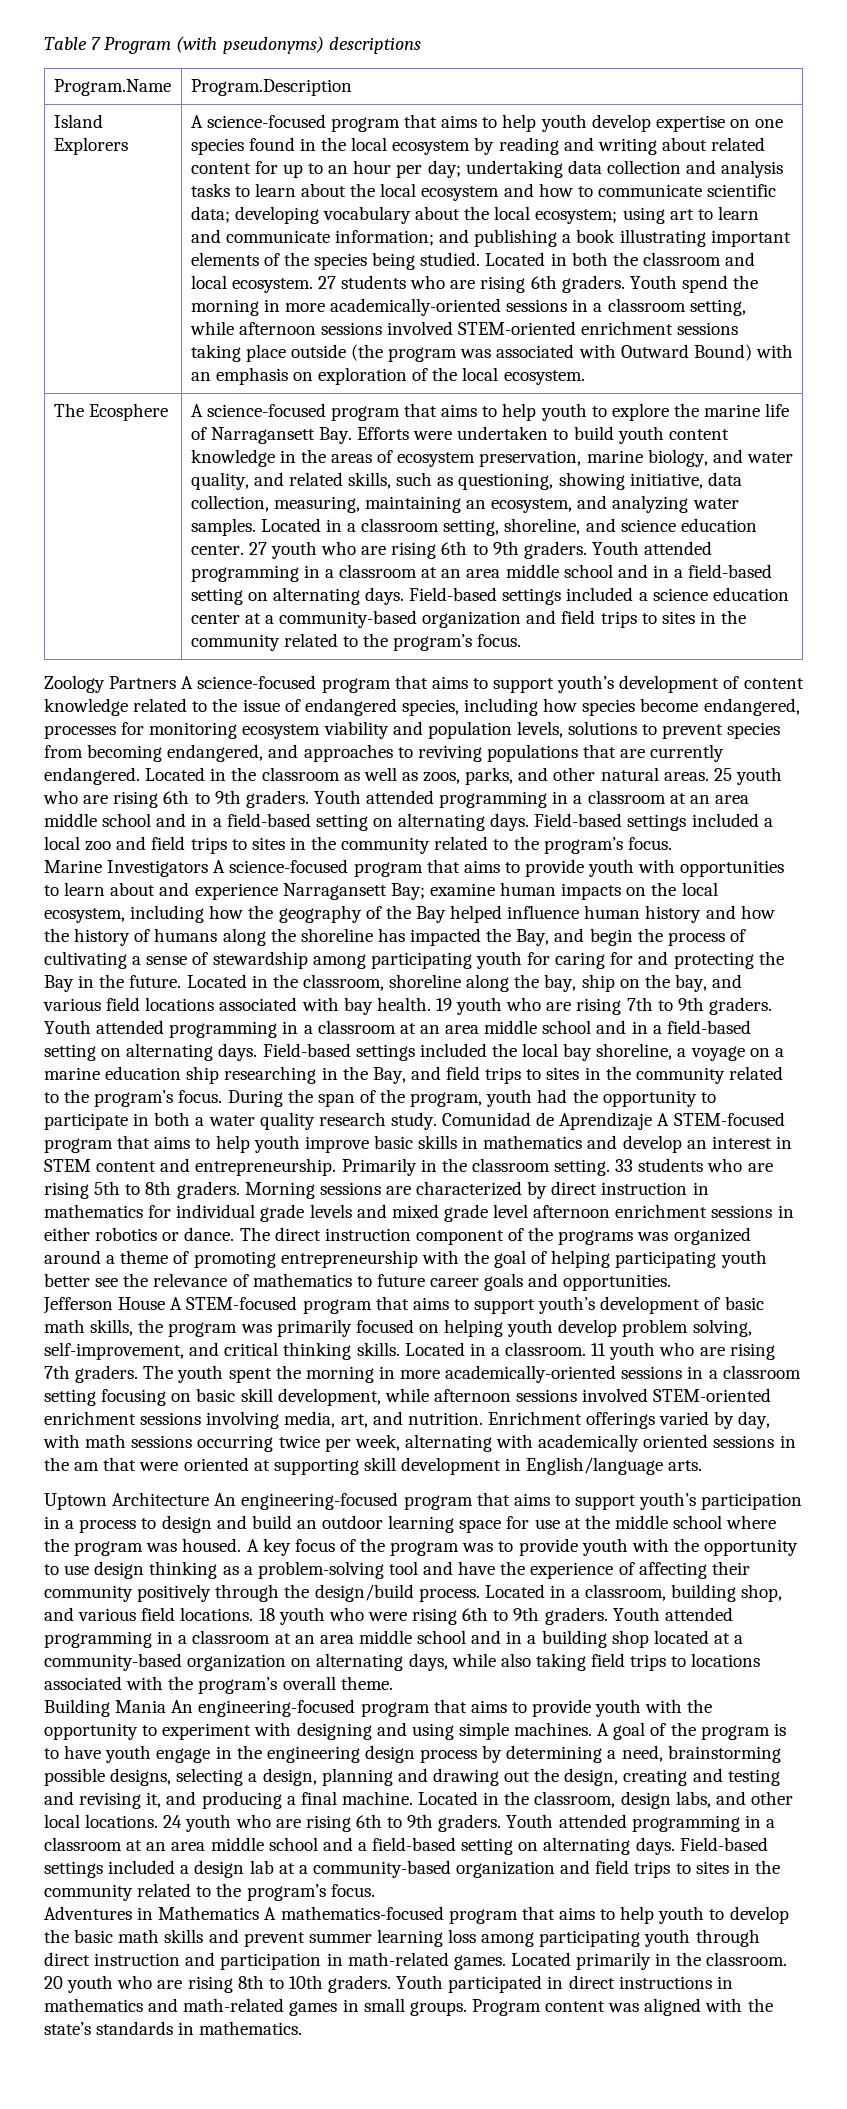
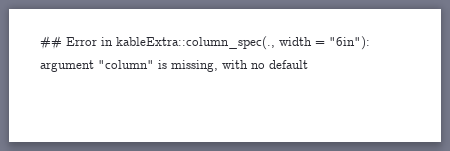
- Table 7 Program (with pseudonyms) descriptions
- Program.Name | Program.Description
- Island Explorers | A science-focused program that aims to help youth develop expertise on one species found in the local ecosystem by reading and writing about related content for up to an hour per day; undertaking data collection and analysis tasks to learn about the local ecosystem and how to communicate scientific data; developing vocabulary about the local ecosystem; using art to learn and communicate information; and publishing a book illustrating important elements of the species being studied. Located in both the classroom and local ecosystem. 27 students who are rising 6th graders. Youth spend the morning in more academically-oriented sessions in a classroom setting, while afternoon sessions involved STEM-oriented enrichment sessions taking place outside (the program was associated with Outward Bound) with an emphasis on exploration of the local ecosystem.
- The Ecosphere | A science-focused program that aims to help youth to explore the marine life of Narragansett Bay. Efforts were undertaken to build youth content knowledge in the areas of ecosystem preservation, marine biology, and water quality, and related skills, such as questioning, showing initiative, data collection, measuring, maintaining an ecosystem, and analyzing water samples. Located in a classroom setting, shoreline, and science education center. 27 youth who are rising 6th to 9th graders. Youth attended programming in a classroom at an area middle school and in a field-based setting on alternating days. Field-based settings included a science education center at a community-based organization and field trips to sites in the community related to the program’s focus.
- Zoology Partners A science-focused program that aims to support youth’s development of content knowledge related to the issue of endangered species, including how species become endangered, processes for monitoring ecosystem viability and population levels, solutions to prevent species from becoming endangered, and approaches to reviving populations that are currently endangered. Located in the classroom as well as zoos, parks, and other natural areas. 25 youth who are rising 6th to 9th graders. Youth attended programming in a classroom at an area middle school and in a field-based setting on alternating days. Field-based settings included a local zoo and field trips to sites in the community related to the program’s focus.
- Marine Investigators A science-focused program that aims to provide youth with opportunities to learn about and experience Narragansett Bay; examine human impacts on the local ecosystem, including how the geography of the Bay helped influence human history and how the history of humans along the shoreline has impacted the Bay, and begin the process of cultivating a sense of stewardship among participating youth for caring for and protecting the Bay in the future. Located in the classroom, shoreline along the bay, ship on the bay, and various field locations associated with bay health. 19 youth who are rising 7th to 9th graders. Youth attended programming in a classroom at an area middle school and in a field-based setting on alternating days. Field-based settings included the local bay shoreline, a voyage on a marine education ship researching in the Bay, and field trips to sites in the community related to the program’s focus. During the span of the program, youth had the opportunity to participate in both a water quality research study. Comunidad de Aprendizaje A STEM-focused program that aims to help youth improve basic skills in mathematics and develop an interest in STEM content and entrepreneurship. Primarily in the classroom setting. 33 students who are rising 5th to 8th graders. Morning sessions are characterized by direct instruction in mathematics for individual grade levels and mixed grade level afternoon enrichment sessions in either robotics or dance. The direct instruction component of the programs was organized around a theme of promoting entrepreneurship with the goal of helping participating youth better see the relevance of mathematics to future career goals and opportunities.
- Jefferson House A STEM-focused program that aims to support youth’s development of basic math skills, the program was primarily focused on helping youth develop problem solving, self-improvement, and critical thinking skills. Located in a classroom. 11 youth who are rising 7th graders. The youth spent the morning in more academically-oriented sessions in a classroom setting focusing on basic skill development, while afternoon sessions involved STEM-oriented enrichment sessions involving media, art, and nutrition. Enrichment offerings varied by day, with math sessions occurring twice per week, alternating with academically oriented sessions in the am that were oriented at supporting skill development in English/language arts.
- Uptown Architecture An engineering-focused program that aims to support youth’s participation in a process to design and build an outdoor learning space for use at the middle school where the program was housed. A key focus of the program was to provide youth with the opportunity to use design thinking as a problem-solving tool and have the experience of affecting their community positively through the design/build process. Located in a classroom, building shop, and various field locations. 18 youth who were rising 6th to 9th graders. Youth attended programming in a classroom at an area middle school and in a building shop located at a community-based organization on alternating days, while also taking field trips to locations associated with the program’s overall theme.
- Building Mania An engineering-focused program that aims to provide youth with the opportunity to experiment with designing and using simple machines. A goal of the program is to have youth engage in the engineering design process by determining a need, brainstorming possible designs, selecting a design, planning and drawing out the design, creating and testing and revising it, and producing a final machine. Located in the classroom, design labs, and other local locations. 24 youth who are rising 6th to 9th graders. Youth attended programming in a classroom at an area middle school and a field-based setting on alternating days. Field-based settings included a design lab at a community-based organization and field trips to sites in the community related to the program’s focus.
- Adventures in Mathematics A mathematics-focused program that aims to help youth to develop the basic math skills and prevent summer learning loss among participating youth through direct instruction and participation in math-related games. Located primarily in the classroom. 20 youth who are rising 8th to 10th graders. Youth participated in direct instructions in mathematics and math-related games in small groups. Program content was aligned with the state’s standards in mathematics.
+ ## Error in kableExtra::column_spec(., width = "6in"): argument "column" is missing, with no default

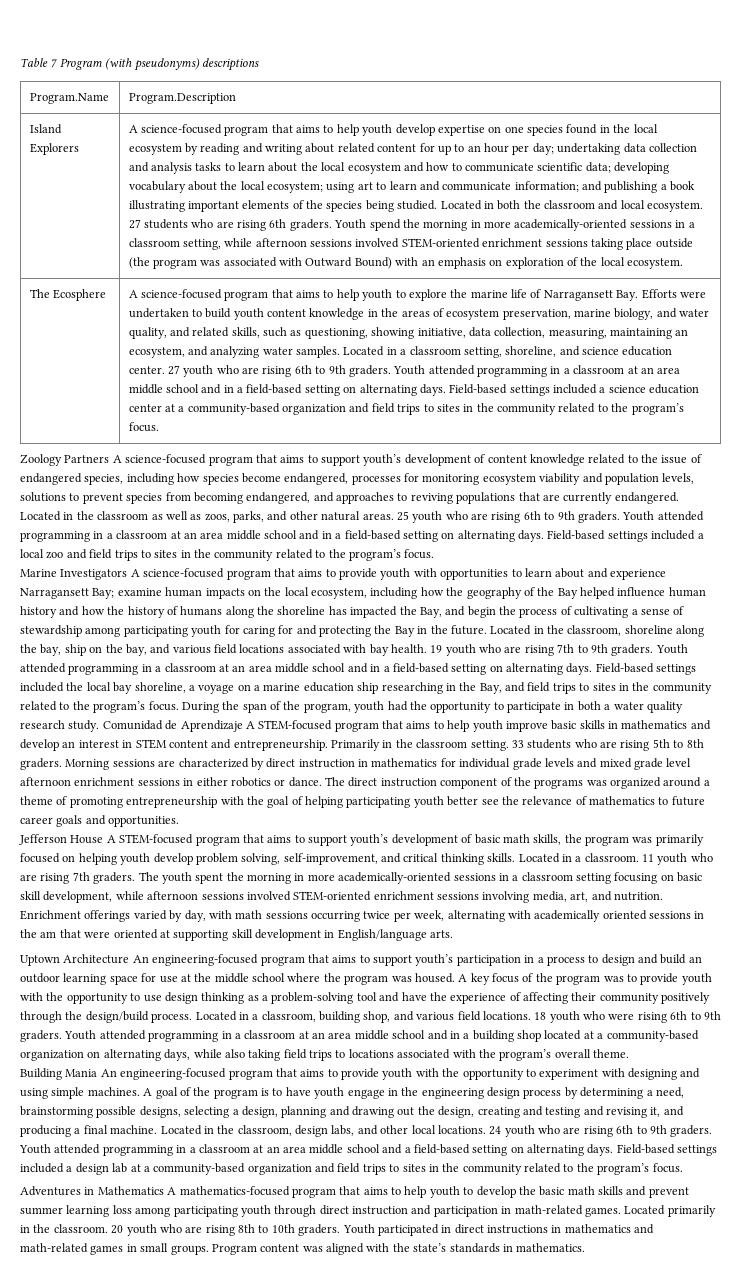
- ## Error in kableExtra::column_spec(., width = "6in"): argument "column" is missing, with no default
+ Table 7 Program (with pseudonyms) descriptions
+ Program.Name | Program.Description
+ Island Explorers | A science-focused program that aims to help youth develop expertise on one species found in the local ecosystem by reading and writing about related content for up to an hour per day; undertaking data collection and analysis tasks to learn about the local ecosystem and how to communicate scientific data; developing vocabulary about the local ecosystem; using art to learn and communicate information; and publishing a book illustrating important elements of the species being studied. Located in both the classroom and local ecosystem. 27 students who are rising 6th graders. Youth spend the morning in more academically-oriented sessions in a classroom setting, while afternoon sessions involved STEM-oriented enrichment sessions taking place outside (the program was associated with Outward Bound) with an emphasis on exploration of the local ecosystem.
+ The Ecosphere | A science-focused program that aims to help youth to explore the marine life of Narragansett Bay. Efforts were undertaken to build youth content knowledge in the areas of ecosystem preservation, marine biology, and water quality, and related skills, such as questioning, showing initiative, data collection, measuring, maintaining an ecosystem, and analyzing water samples. Located in a classroom setting, shoreline, and science education center. 27 youth who are rising 6th to 9th graders. Youth attended programming in a classroom at an area middle school and in a field-based setting on alternating days. Field-based settings included a science education center at a community-based organization and field trips to sites in the community related to the program’s focus.
+ Zoology Partners A science-focused program that aims to support youth’s development of content knowledge related to the issue of endangered species, including how species become endangered, processes for monitoring ecosystem viability and population levels, solutions to prevent species from becoming endangered, and approaches to reviving populations that are currently endangered. Located in the classroom as well as zoos, parks, and other natural areas. 25 youth who are rising 6th to 9th graders. Youth attended programming in a classroom at an area middle school and in a field-based setting on alternating days. Field-based settings included a local zoo and field trips to sites in the community related to the program’s focus.
+ Marine Investigators A science-focused program that aims to provide youth with opportunities to learn about and experience Narragansett Bay; examine human impacts on the local ecosystem, including how the geography of the Bay helped influence human history and how the history of humans along the shoreline has impacted the Bay, and begin the process of cultivating a sense of stewardship among participating youth for caring for and protecting the Bay in the future. Located in the classroom, shoreline along the bay, ship on the bay, and various field locations associated with bay health. 19 youth who are rising 7th to 9th graders. Youth attended programming in a classroom at an area middle school and in a field-based setting on alternating days. Field-based settings included the local bay shoreline, a voyage on a marine education ship researching in the Bay, and field trips to sites in the community related to the program’s focus. During the span of the program, youth had the opportunity to participate in both a water quality research study. Comunidad de Aprendizaje A STEM-focused program that aims to help youth improve basic skills in mathematics and develop an interest in STEM content and entrepreneurship. Primarily in the classroom setting. 33 students who are rising 5th to 8th graders. Morning sessions are characterized by direct instruction in mathematics for individual grade levels and mixed grade level afternoon enrichment sessions in either robotics or dance. The direct instruction component of the programs was organized around a theme of promoting entrepreneurship with the goal of helping participating youth better see the relevance of mathematics to future career goals and opportunities.
+ Jefferson House A STEM-focused program that aims to support youth’s development of basic math skills, the program was primarily focused on helping youth develop problem solving, self-improvement, and critical thinking skills. Located in a classroom. 11 youth who are rising 7th graders. The youth spent the morning in more academically-oriented sessions in a classroom setting focusing on basic skill development, while afternoon sessions involved STEM-oriented enrichment sessions involving media, art, and nutrition. Enrichment offerings varied by day, with math sessions occurring twice per week, alternating with academically oriented sessions in the am that were oriented at supporting skill development in English/language arts.
+ Uptown Architecture An engineering-focused program that aims to support youth’s participation in a process to design and build an outdoor learning space for use at the middle school where the program was housed. A key focus of the program was to provide youth with the opportunity to use design thinking as a problem-solving tool and have the experience of affecting their community positively through the design/build process. Located in a classroom, building shop, and various field locations. 18 youth who were rising 6th to 9th graders. Youth attended programming in a classroom at an area middle school and in a building shop located at a community-based organization on alternating days, while also taking field trips to locations associated with the program’s overall theme.
+ Building Mania An engineering-focused program that aims to provide youth with the opportunity to experiment with designing and using simple machines. A goal of the program is to have youth engage in the engineering design process by determining a need, brainstorming possible designs, selecting a design, planning and drawing out the design, creating and testing and revising it, and producing a final machine. Located in the classroom, design labs, and other local locations. 24 youth who are rising 6th to 9th graders. Youth attended programming in a classroom at an area middle school and a field-based setting on alternating days. Field-based settings included a design lab at a community-based organization and field trips to sites in the community related to the program’s focus.
+ Adventures in Mathematics A mathematics-focused program that aims to help youth to develop the basic math skills and prevent summer learning loss among participating youth through direct instruction and participation in math-related games. Located primarily in the classroom. 20 youth who are rising 8th to 10th graders. Youth participated in direct instructions in mathematics and math-related games in small groups. Program content was aligned with the state’s standards in mathematics.

